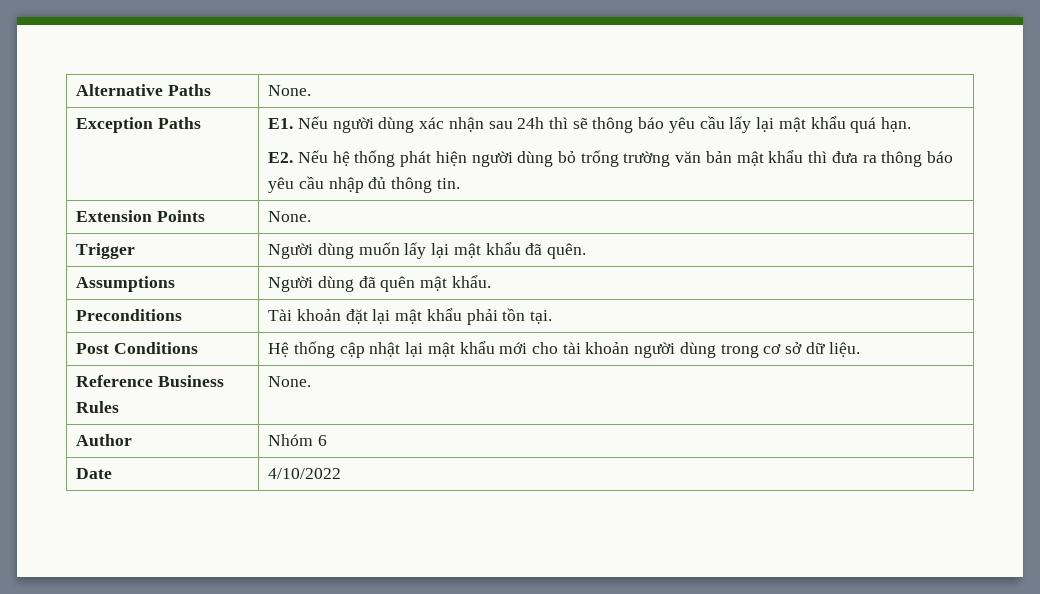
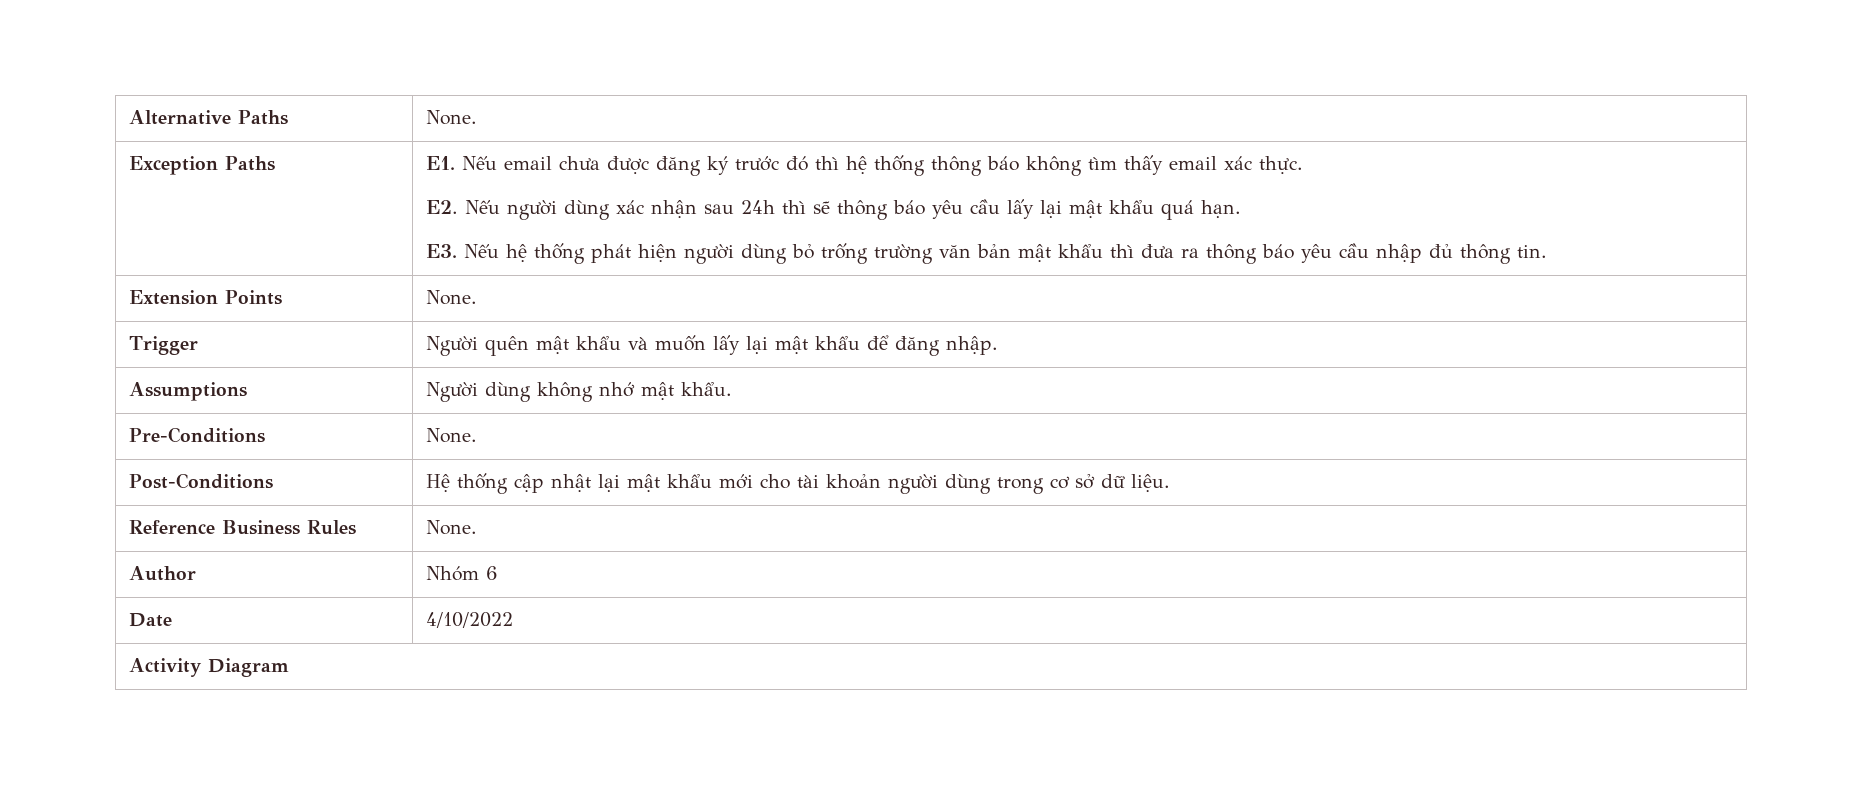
- E1. Nếu người dùng xác nhận sau 24h thì sẽ thông báo yêu cầu lấy lại mật khẩu quá hạn.
+ E1. Nếu email chưa được đăng ký trước đó thì hệ thống thông báo không tìm thấy email xác thực.
+ E2. Nếu người dùng xác nhận sau 24h thì sẽ thông báo yêu cầu lấy lại mật khẩu quá hạn.
- E2. Nếu hệ thống phát hiện người dùng bỏ trống trường văn bản mật khẩu thì đưa ra thông báo yêu cầu nhập đủ thông tin.
+ E3. Nếu hệ thống phát hiện người dùng bỏ trống trường văn bản mật khẩu thì đưa ra thông báo yêu cầu nhập đủ thông tin.
- Trigger | Người dùng muốn lấy lại mật khẩu đã quên.
+ Trigger | Người quên mật khẩu và muốn lấy lại mật khẩu để đăng nhập.
- Assumptions | Người dùng đã quên mật khẩu.
+ Assumptions | Người dùng không nhớ mật khẩu.
- Preconditions | Tài khoản đặt lại mật khẩu phải tồn tại.
- Post Conditions | Hệ thống cập nhật lại mật khẩu mới cho tài khoản người dùng trong cơ sở dữ liệu.
+ Pre-Conditions | None.
+ Post-Conditions | Hệ thống cập nhật lại mật khẩu mới cho tài khoản người dùng trong cơ sở dữ liệu.
+ Activity Diagram

